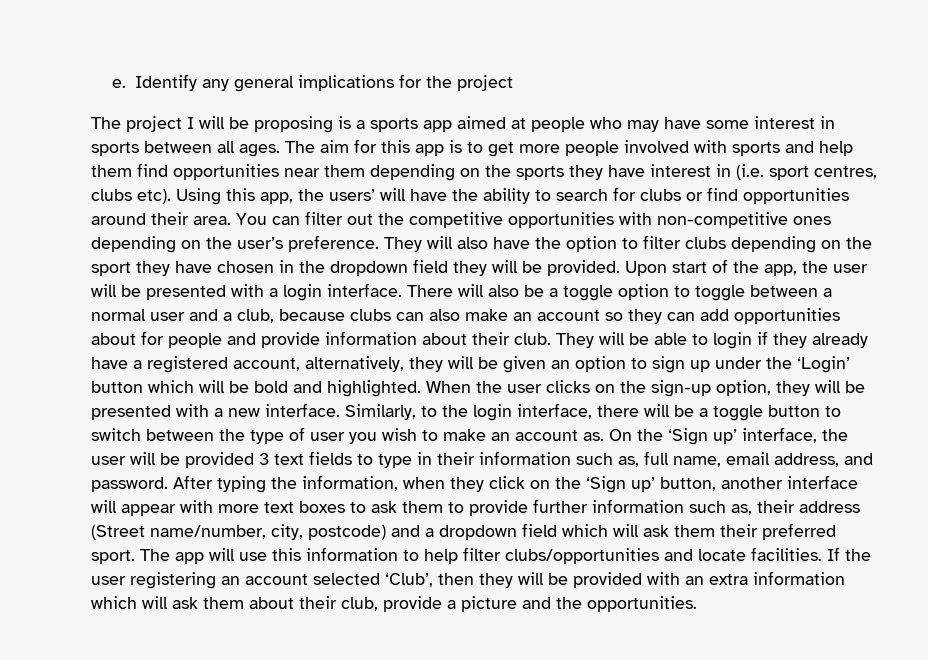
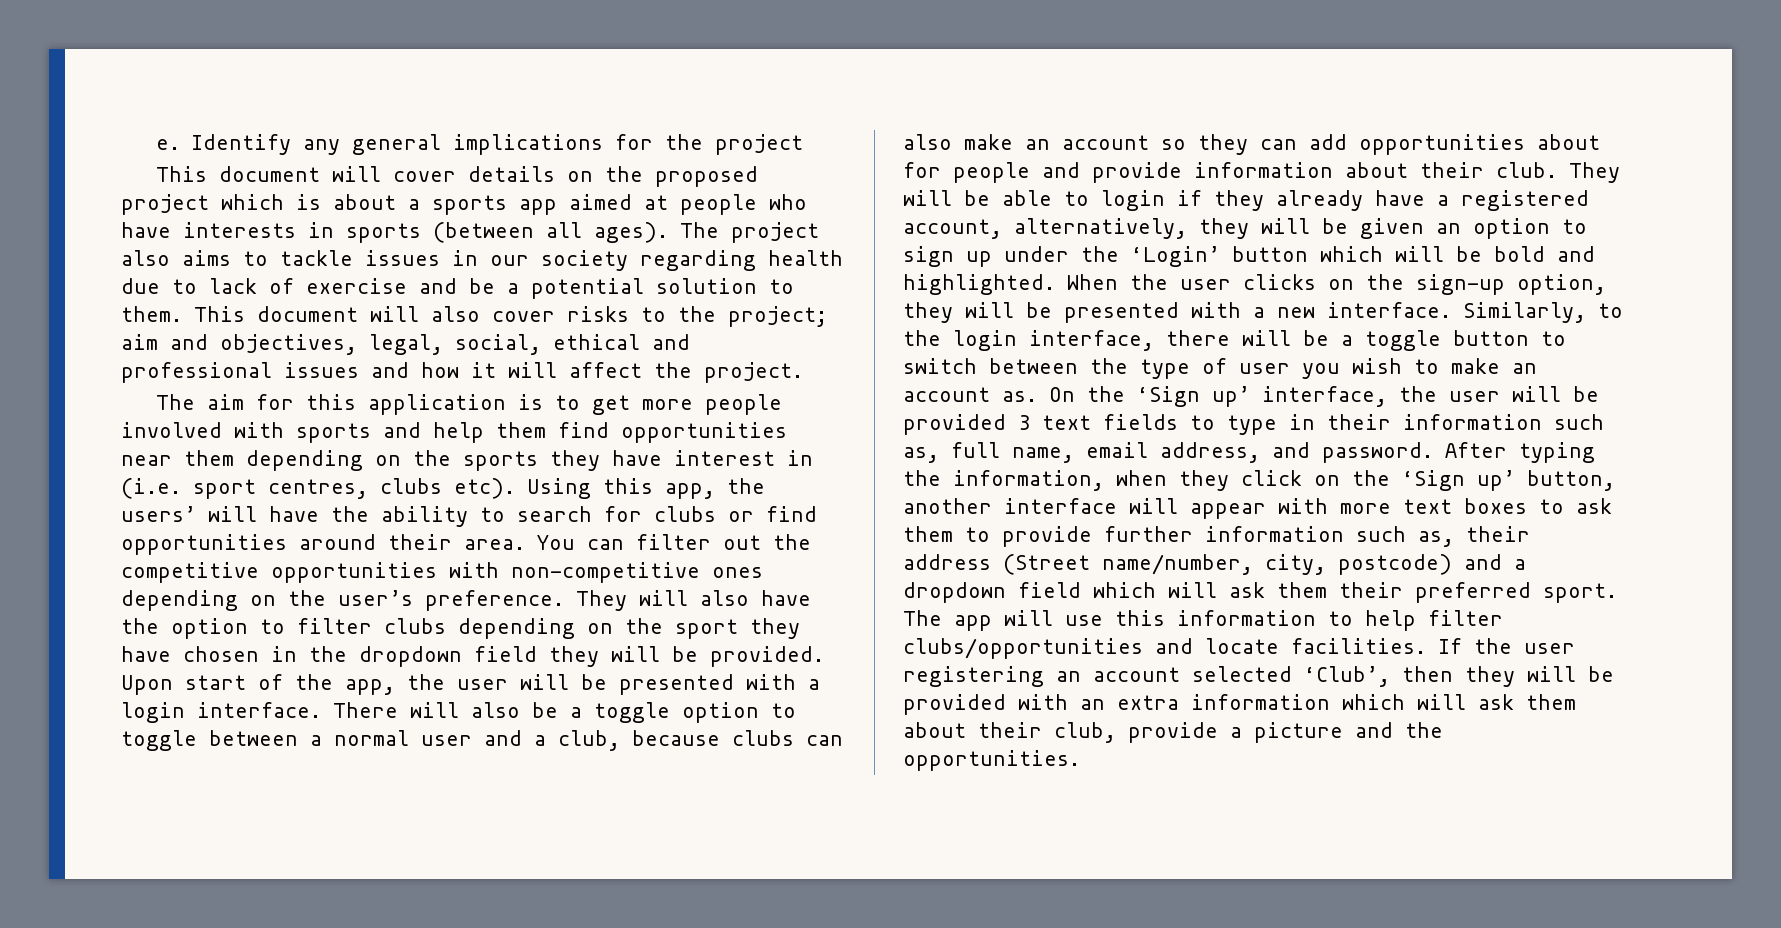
- The project I will be proposing is a sports app aimed at people who may have some interest in sports between all ages. The aim for this app is to get more people involved with sports and help them find opportunities near them depending on the sports they have interest in (i.e. sport centres, clubs etc).
+ This document will cover details on the proposed project which is about a sports app aimed at people who have interests in sports (between all ages). The project also aims to tackle issues in our society regarding health due to lack of exercise and be a potential solution to them. This document will also cover risks to the project; aim and objectives, legal, social, ethical and professional issues and how it will affect the project.
+ The aim for this application is to get more people involved with sports and help them find opportunities near them depending on the sports they have interest in (i.e. sport centres, clubs etc).

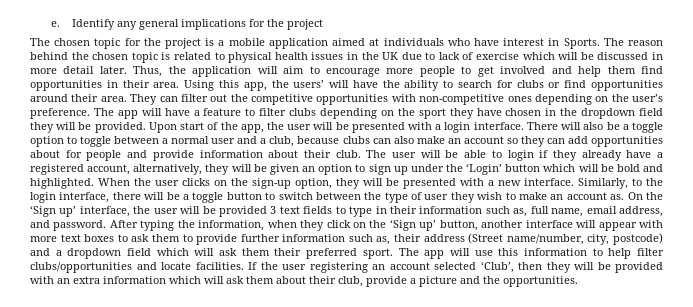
- This document will cover details on the proposed project which is about a sports app aimed at people who have interests in sports (between all ages). The project also aims to tackle issues in our society regarding health due to lack of exercise and be a potential solution to them. This document will also cover risks to the project; aim and objectives, legal, social, ethical and professional issues and how it will affect the project.
- The aim for this application is to get more people involved with sports and help them find opportunities near them depending on the sports they have interest in (i.e. sport centres, clubs etc).
+ The chosen topic for the project is a mobile application aimed at individuals who have interest in Sports. The reason behind the chosen topic is related to physical health issues in the UK due to lack of exercise which will be discussed in more detail later. Thus, the application will aim to encourage more people to get involved and help them find opportunities in their area.
- You can filter out the competitive opportunities with non-competitive ones depending on the user’s preference.
+ They can filter out the competitive opportunities with non-competitive ones depending on the user’s preference.
- They will also have the option to filter clubs depending on the sport they have chosen in the dropdown field they will be provided.
+ The app will have a feature to filter clubs depending on the sport they have chosen in the dropdown field they will be provided.
- They will be able to login if they already have a registered account, alternatively, they will be given an option to sign up under the ‘Login’ button which will be bold and highlighted.
+ The user will be able to login if they already have a registered account, alternatively, they will be given an option to sign up under the ‘Login’ button which will be bold and highlighted.
- Similarly, to the login interface, there will be a toggle button to switch between the type of user you wish to make an account as.
+ Similarly, to the login interface, there will be a toggle button to switch between the type of user they wish to make an account as.

